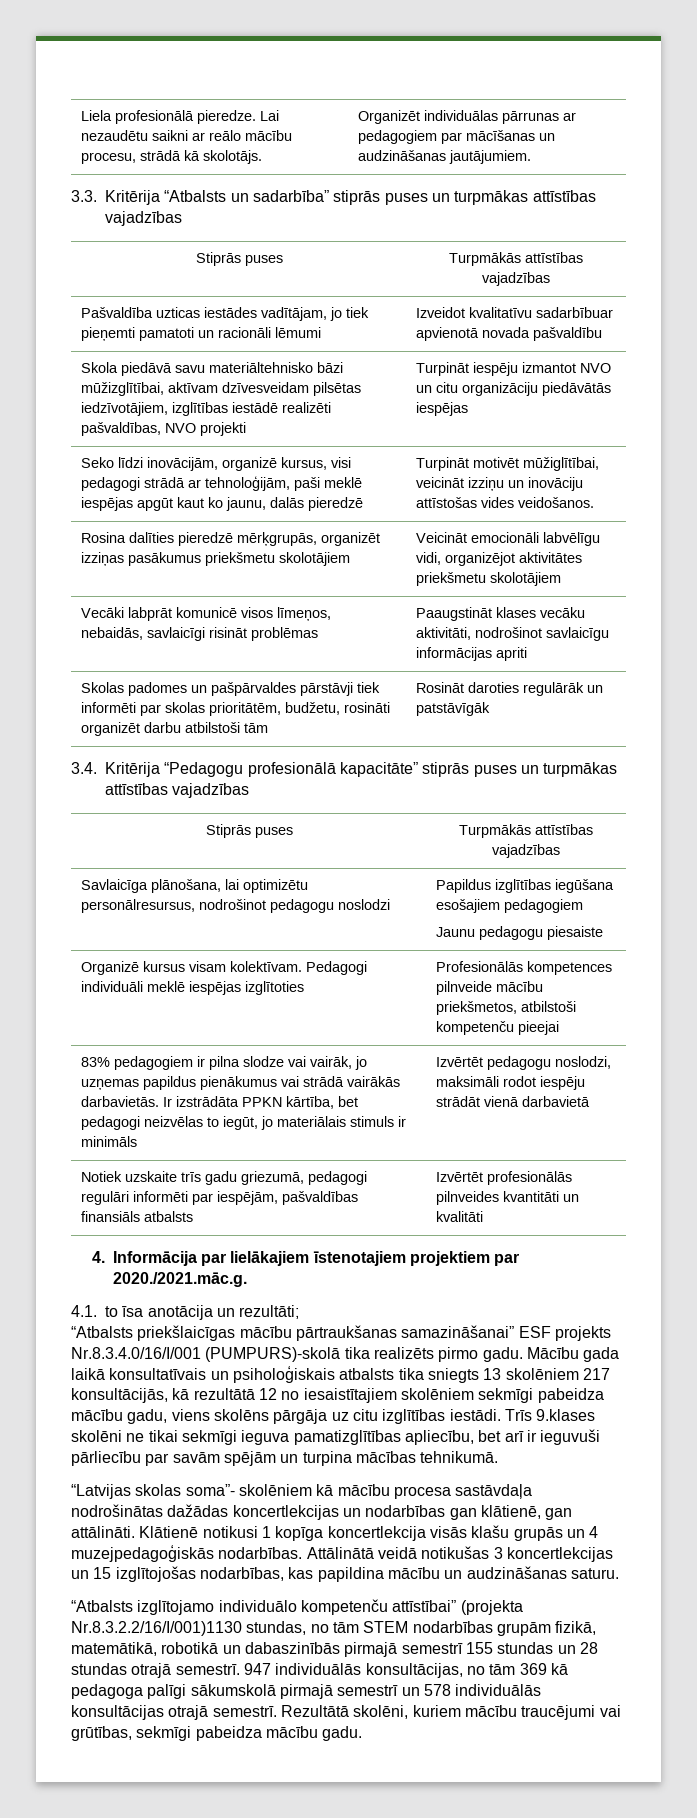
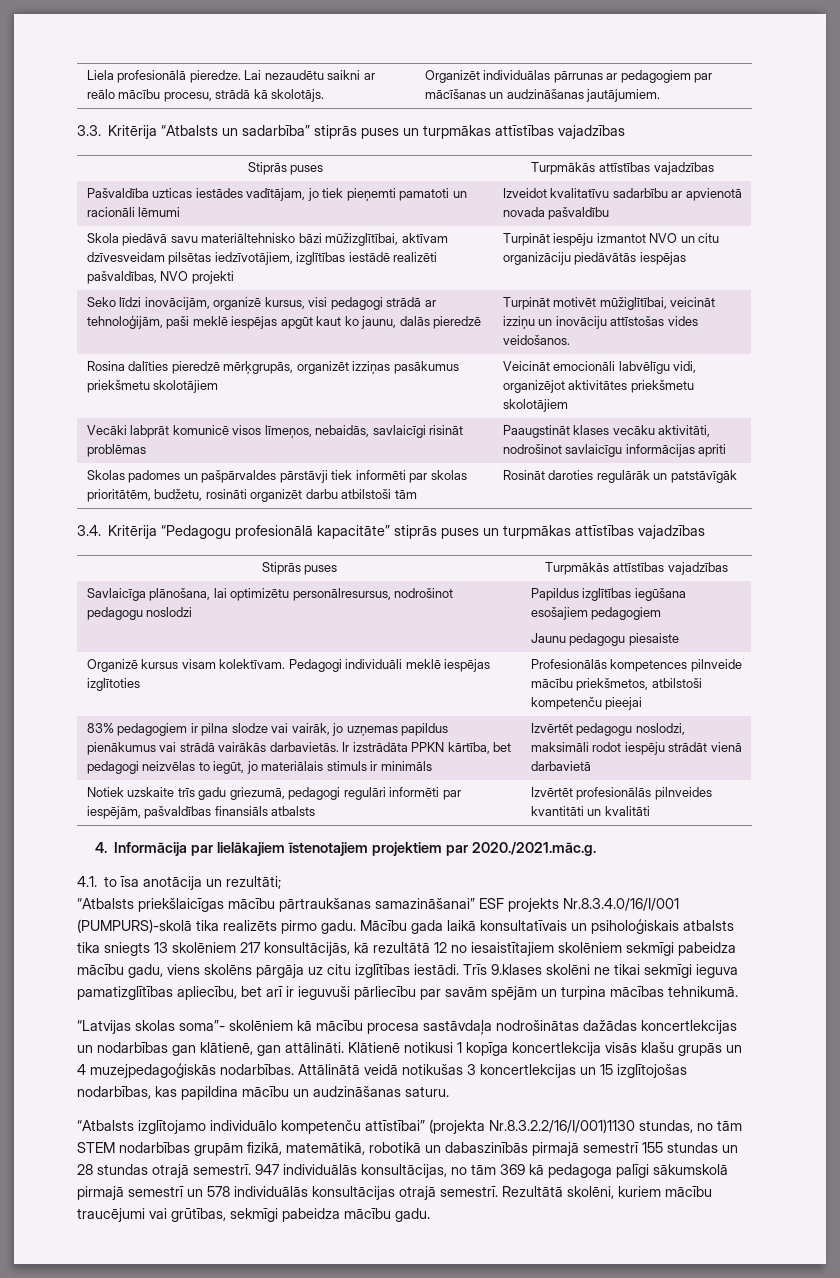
- Pašvaldība uzticas iestādes vadītājam, jo tiek pieņemti pamatoti un racionāli lēmumi | Izveidot kvalitatīvu sadarbībuar apvienotā novada pašvaldību
+ Pašvaldība uzticas iestādes vadītājam, jo tiek pieņemti pamatoti un racionāli lēmumi | Izveidot kvalitatīvu sadarbību ar apvienotā novada pašvaldību

